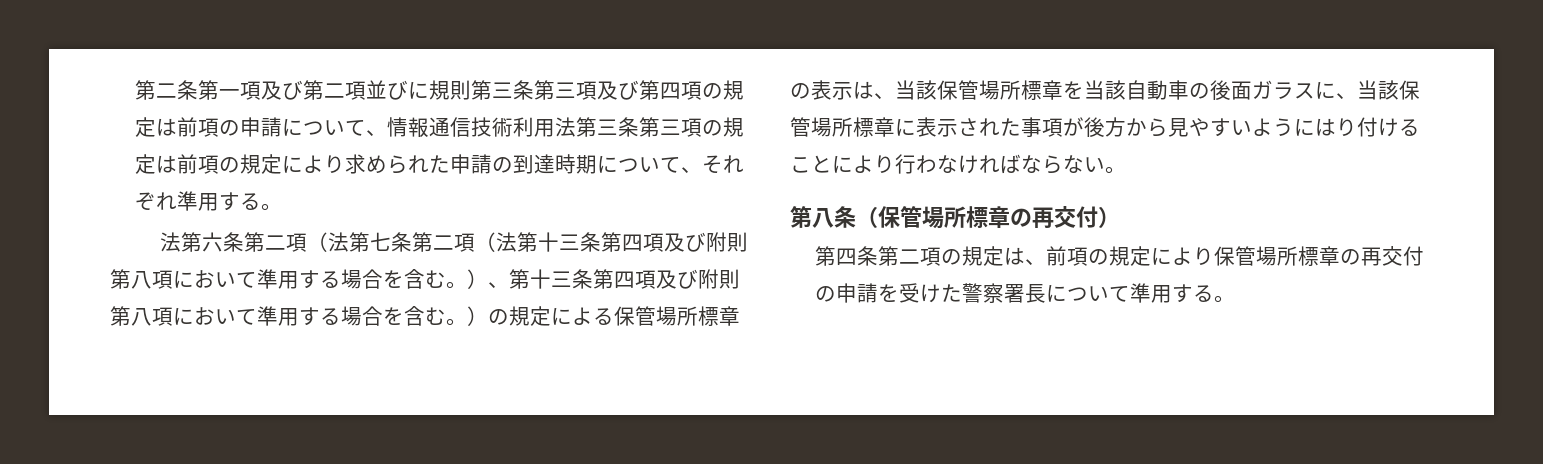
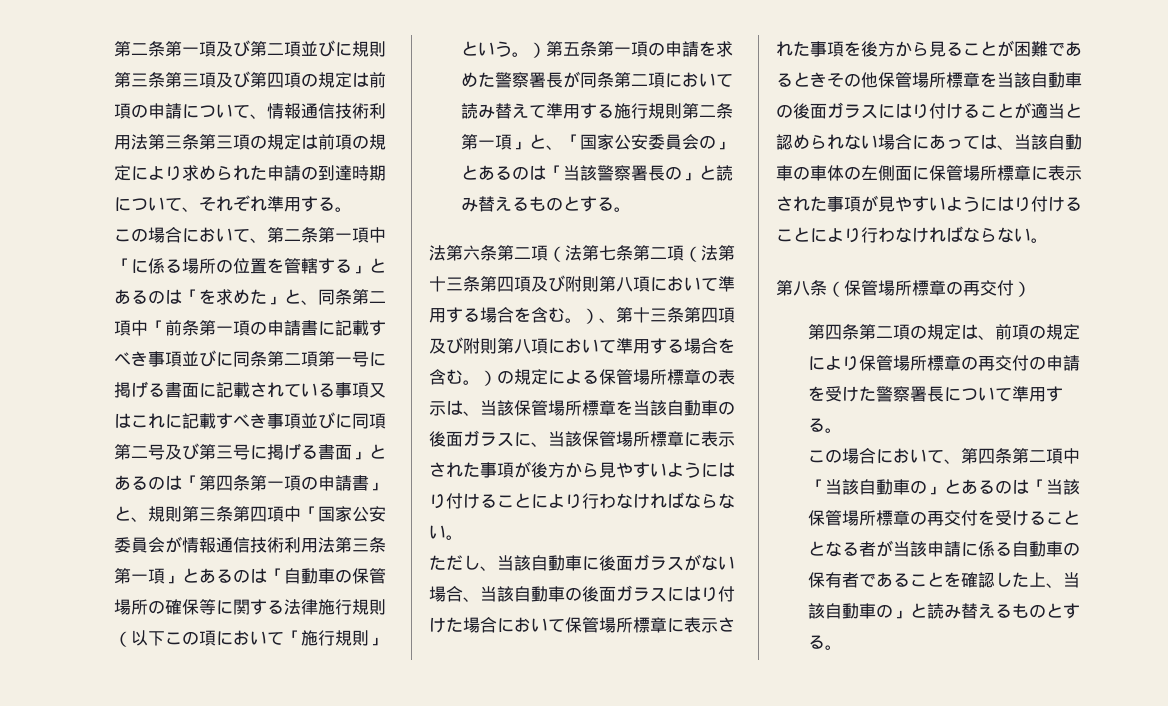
+ この場合において、第二条第一項中「に係る場所の位置を管轄する」とあるのは「を求めた」と、同条第二項中「前条第一項の申請書に記載すべき事項並びに同条第二項第一号に掲げる書面に記載されている事項又はこれに記載すべき事項並びに同項第二号及び第三号に掲げる書面」とあるのは「第四条第一項の申請書」と、規則第三条第四項中「国家公安委員会が情報通信技術利用法第三条第一項」とあるのは「自動車の保管場所の確保等に関する法律施行規則（以下この項において「施行規則」という。）第五条第一項の申請を求めた警察署長が同条第二項において読み替えて準用する施行規則第二条第一項」と、「国家公安委員会の」とあるのは「当該警察署長の」と読み替えるものとする。
+ ただし、当該自動車に後面ガラスがない場合、当該自動車の後面ガラスにはり付けた場合において保管場所標章に表示された事項を後方から見ることが困難であるときその他保管場所標章を当該自動車の後面ガラスにはり付けることが適当と認められない場合にあっては、当該自動車の車体の左側面に保管場所標章に表示された事項が見やすいようにはり付けることにより行わなければならない。
+ この場合において、第四条第二項中「当該自動車の」とあるのは「当該保管場所標章の再交付を受けることとなる者が当該申請に係る自動車の保有者であることを確認した上、当該自動車の」と読み替えるものとする。

